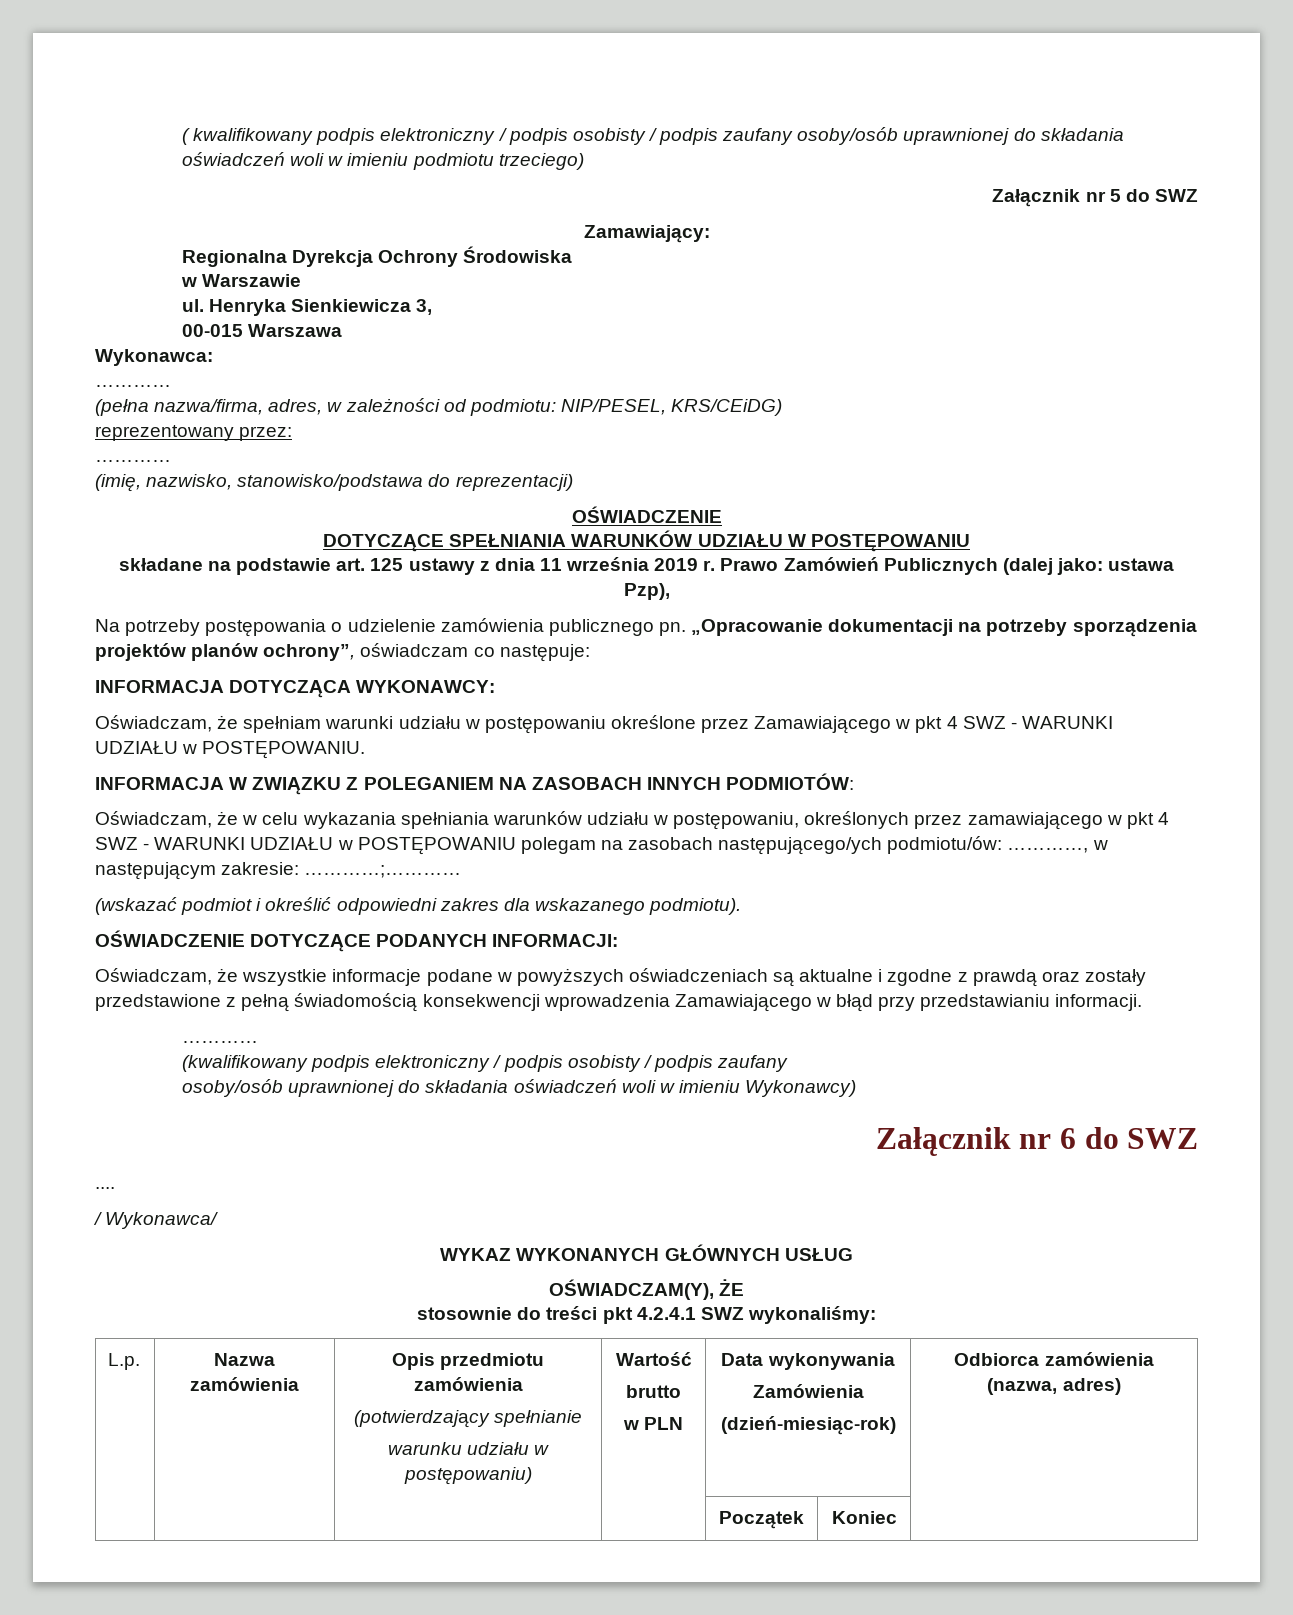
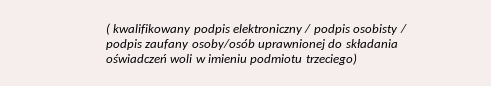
- Załącznik nr 5 do SWZ
- Zamawiający:
- Regionalna Dyrekcja Ochrony Środowiska
- w Warszawie
- ul. Henryka Sienkiewicza 3,
- 00-015 Warszawa
- Wykonawca:
- …………
- (pełna nazwa/firma, adres, w zależności od podmiotu: NIP/PESEL, KRS/CEiDG)
- reprezentowany przez:
- …………
- (imię, nazwisko, stanowisko/podstawa do reprezentacji)
- OŚWIADCZENIE
- DOTYCZĄCE SPEŁNIANIA WARUNKÓW UDZIAŁU W POSTĘPOWANIU
- składane na podstawie art. 125 ustawy z dnia 11 września 2019 r. Prawo Zamówień Publicznych (dalej jako: ustawa Pzp),
- Na potrzeby postępowania o udzielenie zamówienia publicznego pn. „Opracowanie dokumentacji na potrzeby sporządzenia projektów planów ochrony”, oświadczam co następuje:
- INFORMACJA DOTYCZĄCA WYKONAWCY:
- Oświadczam, że spełniam warunki udziału w postępowaniu określone przez Zamawiającego w pkt 4 SWZ - WARUNKI UDZIAŁU w POSTĘPOWANIU.
- INFORMACJA W ZWIĄZKU Z POLEGANIEM NA ZASOBACH INNYCH PODMIOTÓW:
- Oświadczam, że w celu wykazania spełniania warunków udziału w postępowaniu, określonych przez zamawiającego w pkt 4 SWZ - WARUNKI UDZIAŁU w POSTĘPOWANIU polegam na zasobach następującego/ych podmiotu/ów: …………, w następującym zakresie: …………;…………
- (wskazać podmiot i określić odpowiedni zakres dla wskazanego podmiotu).
- OŚWIADCZENIE DOTYCZĄCE PODANYCH INFORMACJI:
- Oświadczam, że wszystkie informacje podane w powyższych oświadczeniach są aktualne i zgodne z prawdą oraz zostały przedstawione z pełną świadomością konsekwencji wprowadzenia Zamawiającego w błąd przy przedstawianiu informacji.
- …………
- (kwalifikowany podpis elektroniczny / podpis osobisty / podpis zaufany
- osoby/osób uprawnionej do składania oświadczeń woli w imieniu Wykonawcy)
- Załącznik nr 6 do SWZ
- ....
- / Wykonawca/
- WYKAZ WYKONANYCH GŁÓWNYCH USŁUG
- OŚWIADCZAM(Y), ŻE
- stosownie do treści pkt 4.2.4.1 SWZ wykonaliśmy:
- L.p. | Nazwa zamówienia | Opis przedmiotu zamówienia
- (potwierdzający spełnianie
- warunku udziału w postępowaniu) | Wartość
- brutto
- w PLN | Data wykonywania
- Zamówienia
- (dzień-miesiąc-rok) | Odbiorca zamówienia (nazwa, adres)
- | | | | Początek | Koniec |

